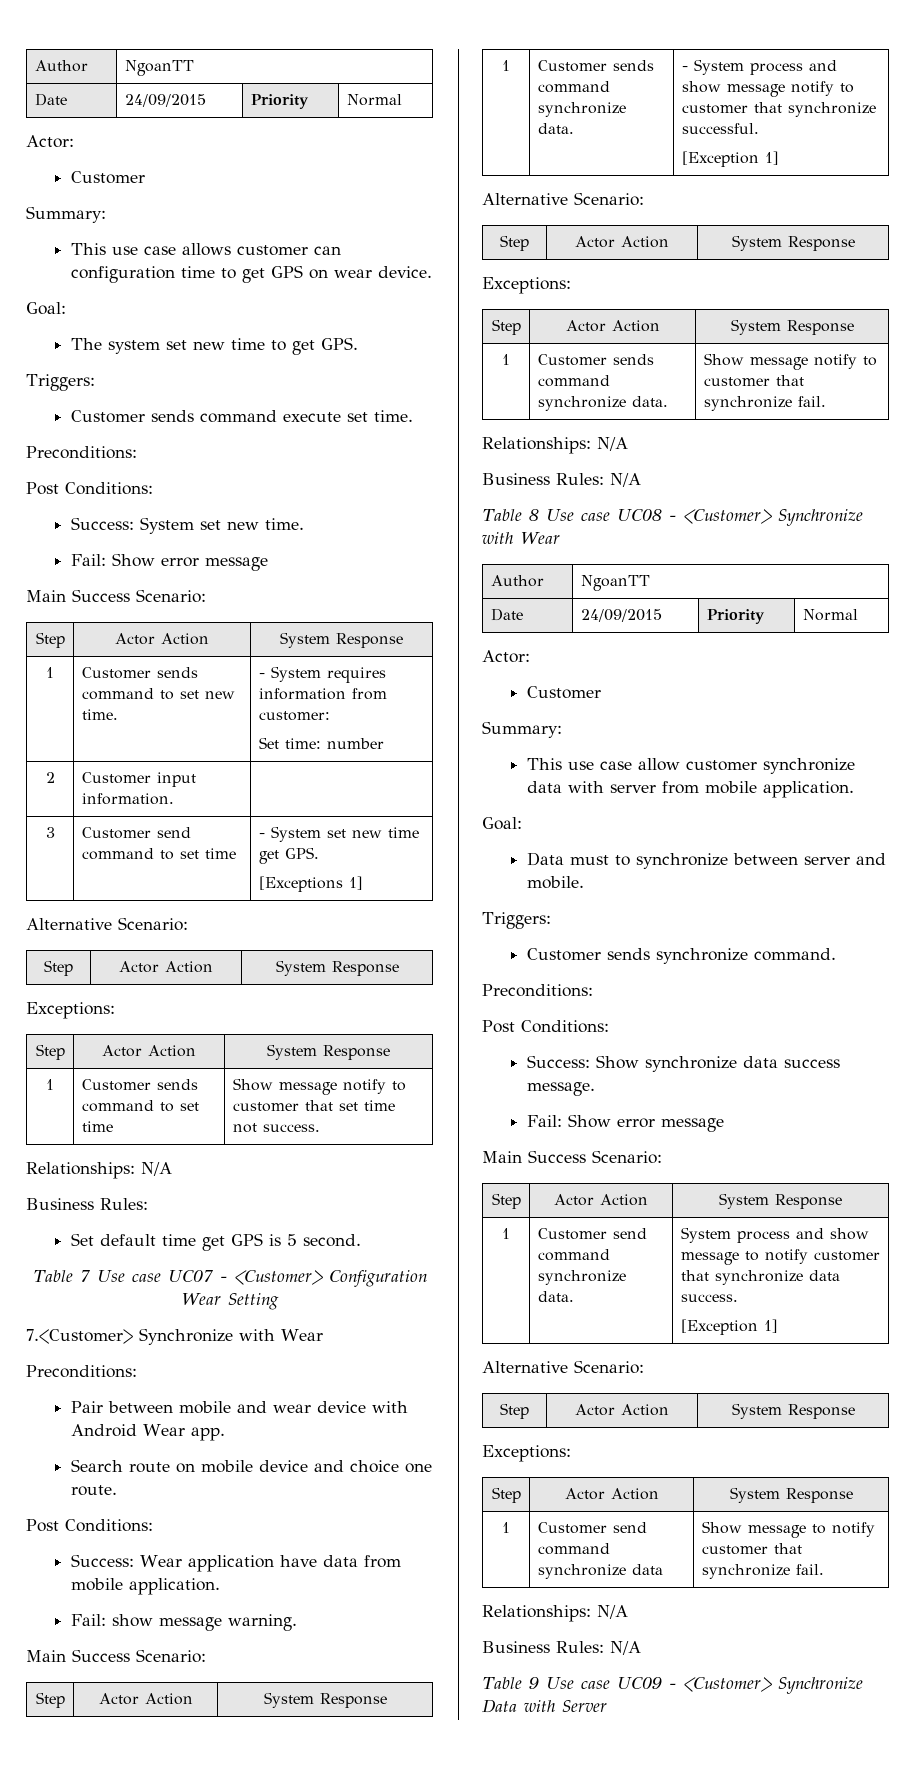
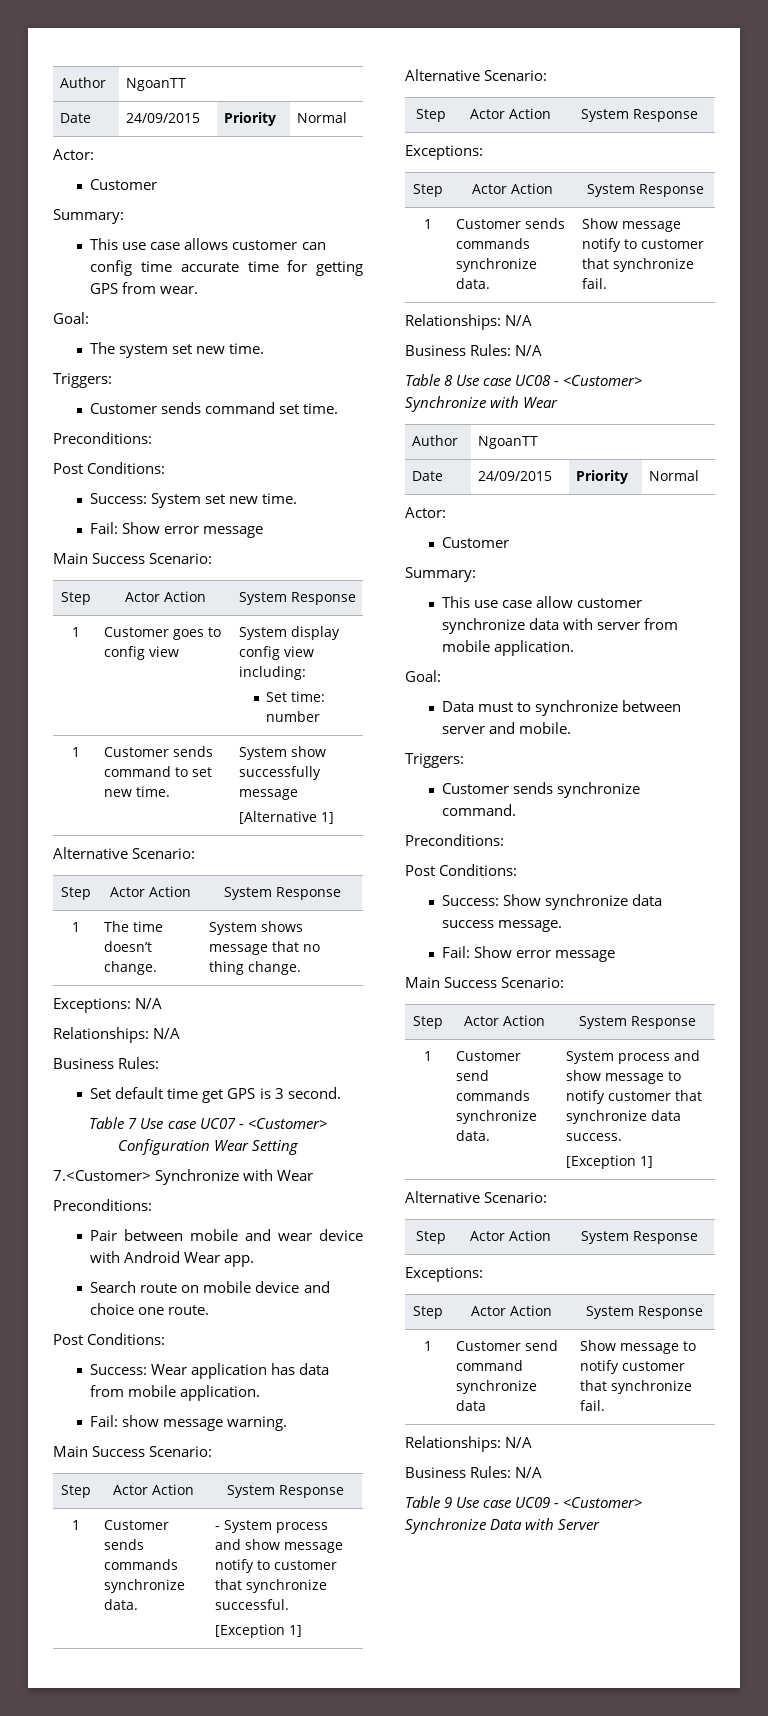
- This use case allows customer can configuration time to get GPS on wear device.
+ This use case allows customer can config time accurate time for getting GPS from wear.
- The system set new time to get GPS.
+ The system set new time.
- Customer sends command execute set time.
+ Customer sends command set time.
+ 1 | Customer goes to config view | System display config view including:
+ Set time: number
- 1 | Customer sends command to set new time. | - System requires information from customer:
- Set time: number
- 2 | Customer input information. |
- 3 | Customer send command to set time | - System set new time get GPS.
- [Exceptions 1]
+ 1 | Customer sends command to set new time. | System show successfully message
+ [Alternative 1]
  Alternative Scenario:
  Step | Actor Action | System Response
- Exceptions:
- Step | Actor Action | System Response
- 1 | Customer sends command to set time | Show message notify to customer that set time not success.
+ 1 | The time doesn’t change. | System shows message that no thing change.
+ Exceptions: N/A
- Set default time get GPS is 5 second.
+ Set default time get GPS is 3 second.
- Success: Wear application have data from mobile application.
+ Success: Wear application has data from mobile application.
- 1 | Customer sends command synchronize data. | - System process and show message notify to customer that synchronize successful.
+ 1 | Customer sends commands synchronize data. | - System process and show message notify to customer that synchronize successful.
- 1 | Customer sends command synchronize data. | Show message notify to customer that synchronize fail.
+ 1 | Customer sends commands synchronize data. | Show message notify to customer that synchronize fail.
- 1 | Customer send command synchronize data. | System process and show message to notify customer that synchronize data success.
+ 1 | Customer send commands synchronize data. | System process and show message to notify customer that synchronize data success.

